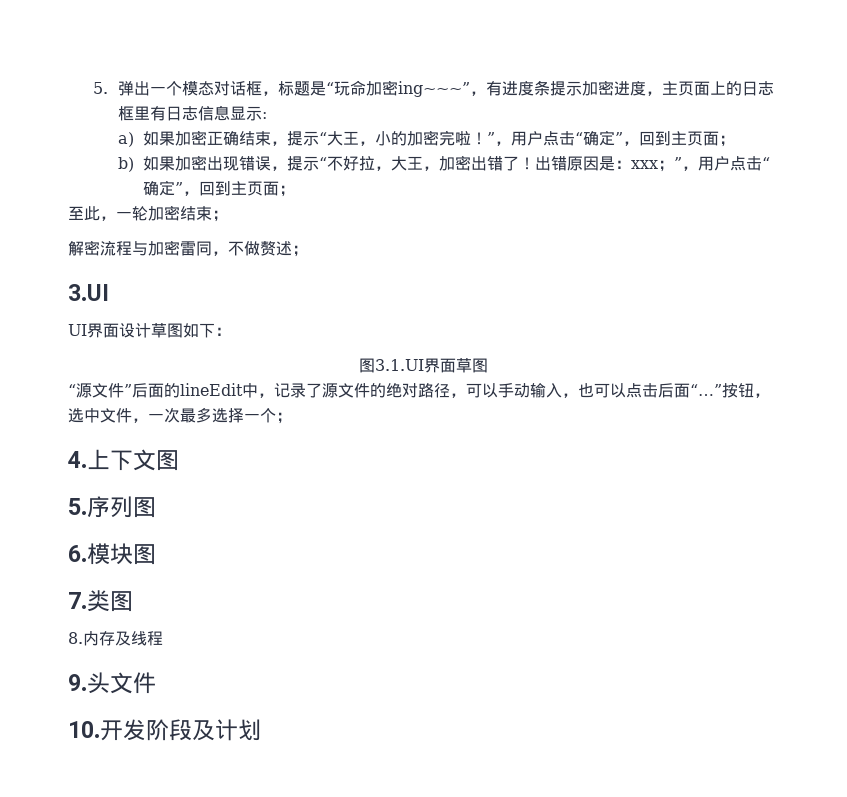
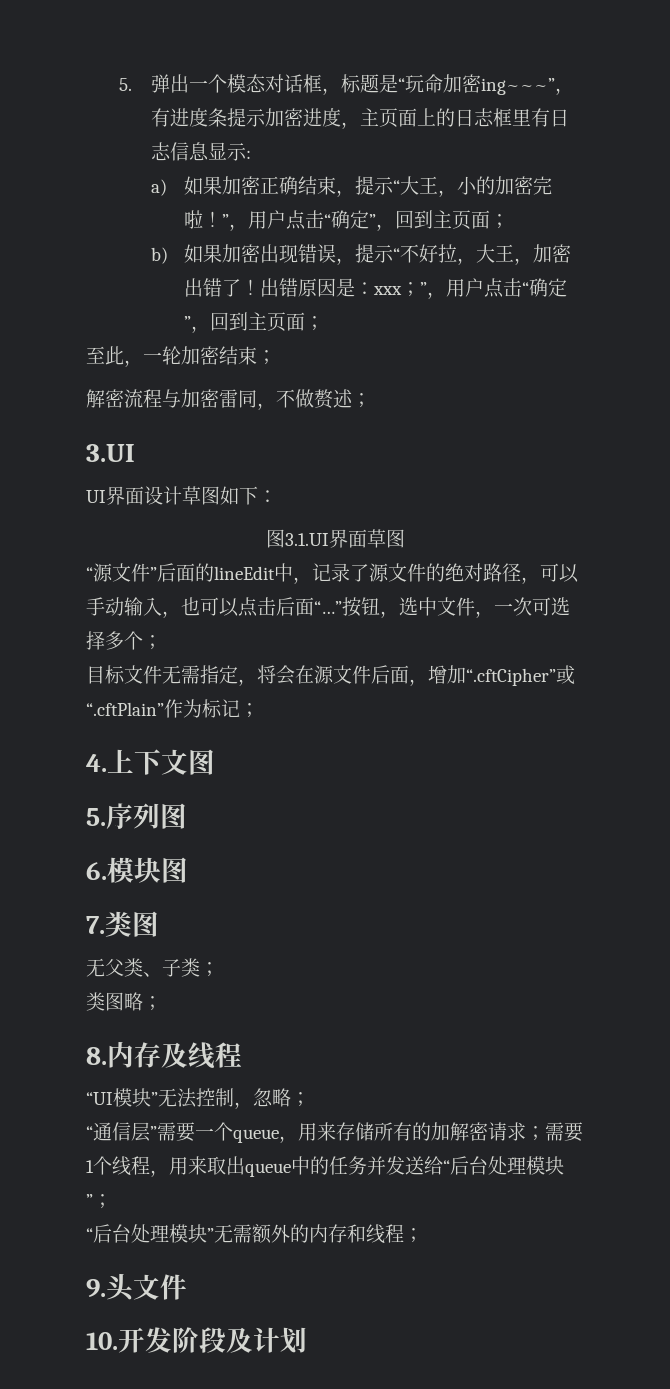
- 按钮，选中文件，一次最多选择一个；
+ 按钮，选中文件，一次可选择多个；
+ 目标文件无需指定，将会在源文件后面，增加“.cftCipher”或“.cftPlain”作为标记；
+ 无父类、子类；
+ 类图略；
  8.内存及线程
+ “UI模块”无法控制，忽略；
+ “通信层”需要一个queue，用来存储所有的加解密请求；需要1个线程，用来取出queue中的任务并发送给“后台处理模块”；
+ “后台处理模块”无需额外的内存和线程；

